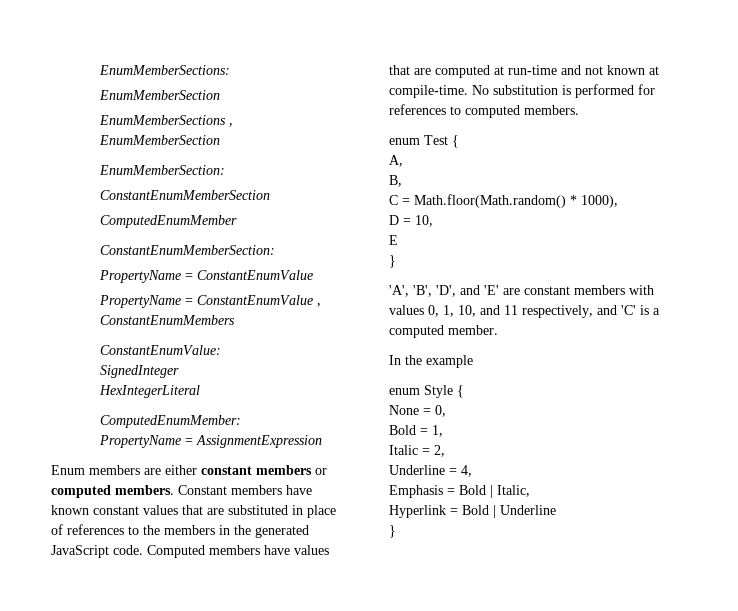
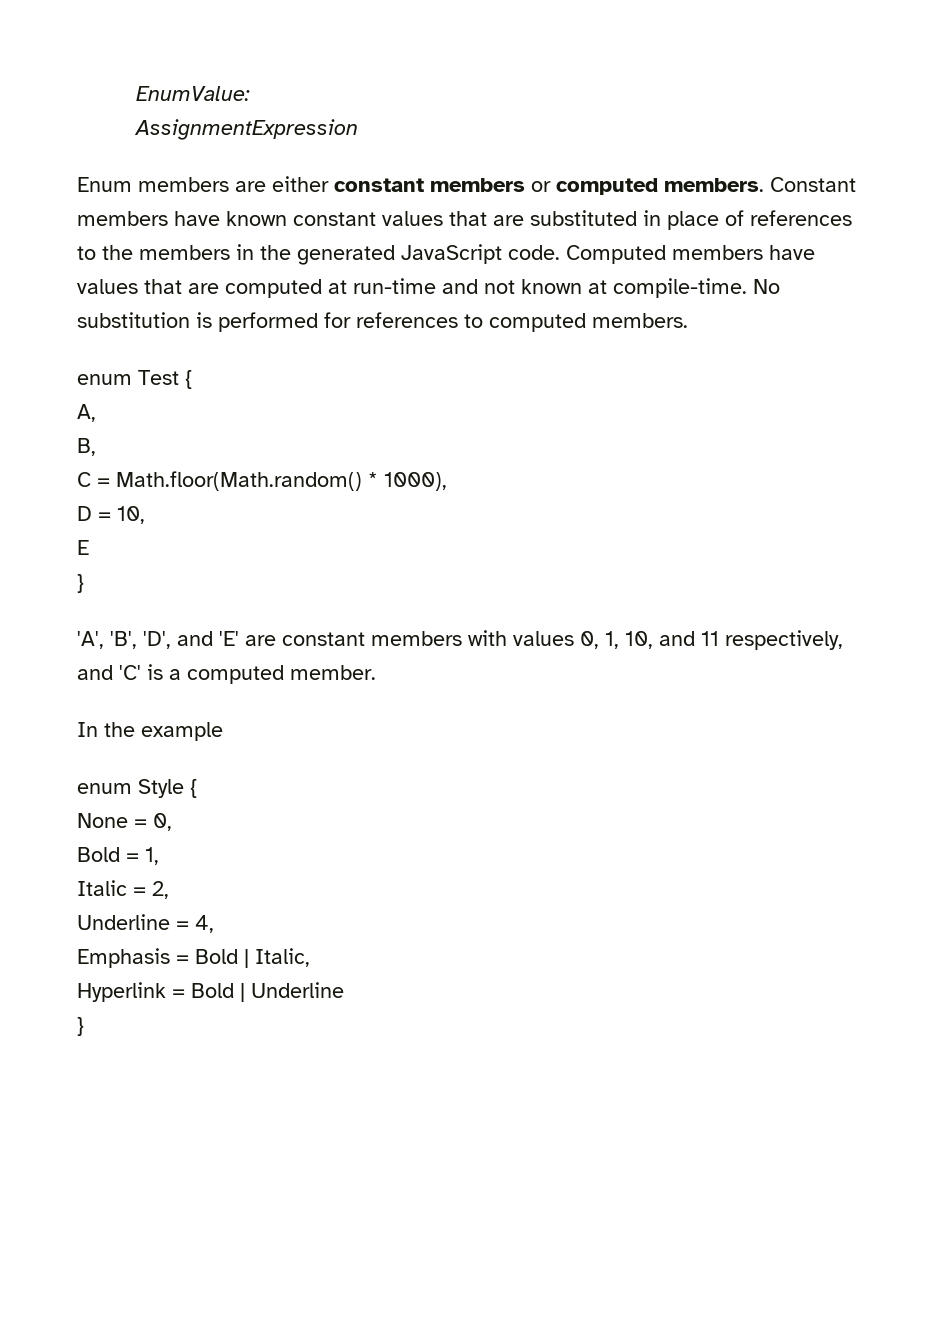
- EnumMemberSections:
- EnumMemberSection
- EnumMemberSections , EnumMemberSection
- EnumMemberSection:
- ConstantEnumMemberSection
- ComputedEnumMember
- ConstantEnumMemberSection:
- PropertyName = ConstantEnumValue
- PropertyName = ConstantEnumValue , ConstantEnumMembers
- ConstantEnumValue:
- SignedInteger
- HexIntegerLiteral
- ComputedEnumMember:
- PropertyName = AssignmentExpression
+ EnumValue:
+ AssignmentExpression

